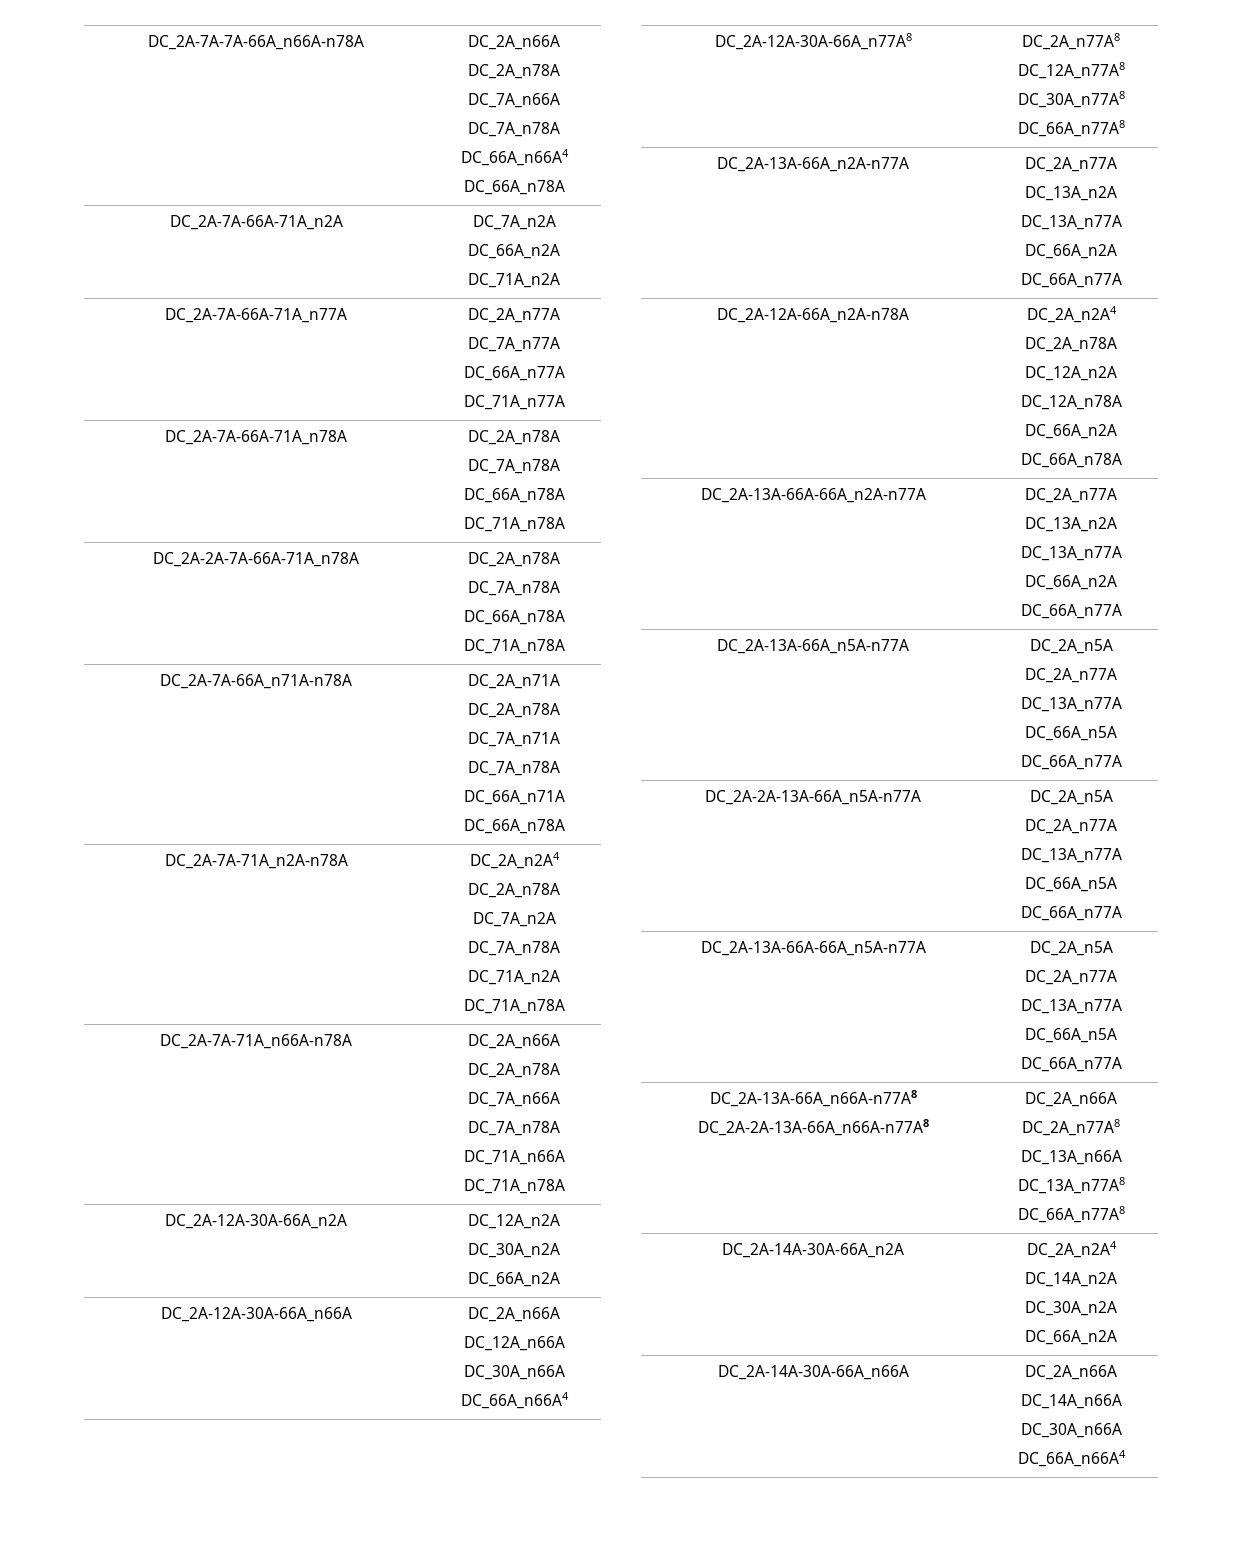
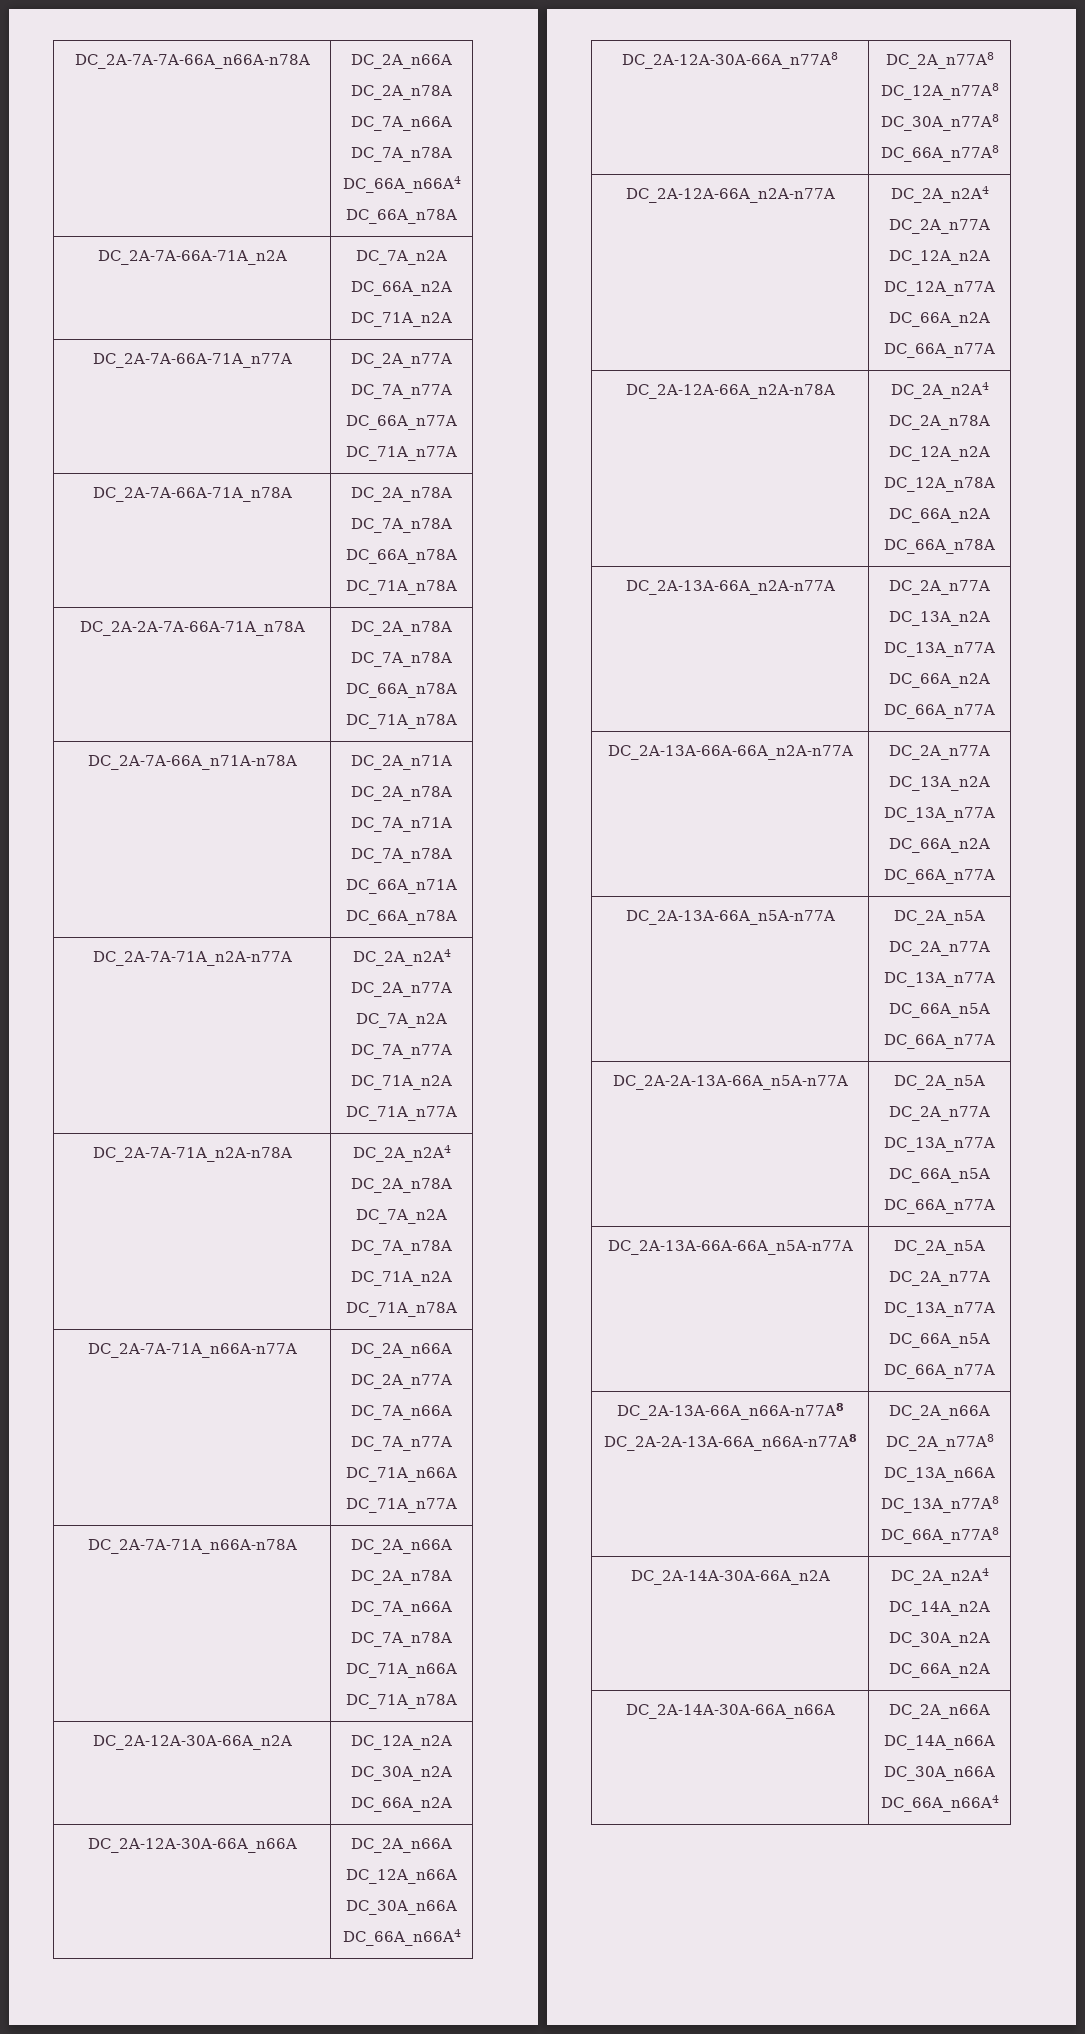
+ DC_2A-7A-71A_n2A-n77A | DC_2A_n2A4
+ DC_2A_n77A
+ DC_7A_n2A
+ DC_7A_n77A
+ DC_71A_n2A
+ DC_71A_n77A
+ DC_2A-7A-71A_n66A-n77A | DC_2A_n66A
+ DC_2A_n77A
+ DC_7A_n66A
+ DC_7A_n77A
+ DC_71A_n66A
+ DC_71A_n77A
- DC_2A-13A-66A_n2A-n77A | DC_2A_n77A
- DC_13A_n2A
- DC_13A_n77A
+ DC_2A-12A-66A_n2A-n77A | DC_2A_n2A4
+ DC_2A_n77A
+ DC_12A_n2A
+ DC_12A_n77A
+ DC_2A-13A-66A_n2A-n77A | DC_2A_n77A
+ DC_13A_n2A
+ DC_13A_n77A
+ DC_66A_n2A
+ DC_66A_n77A

